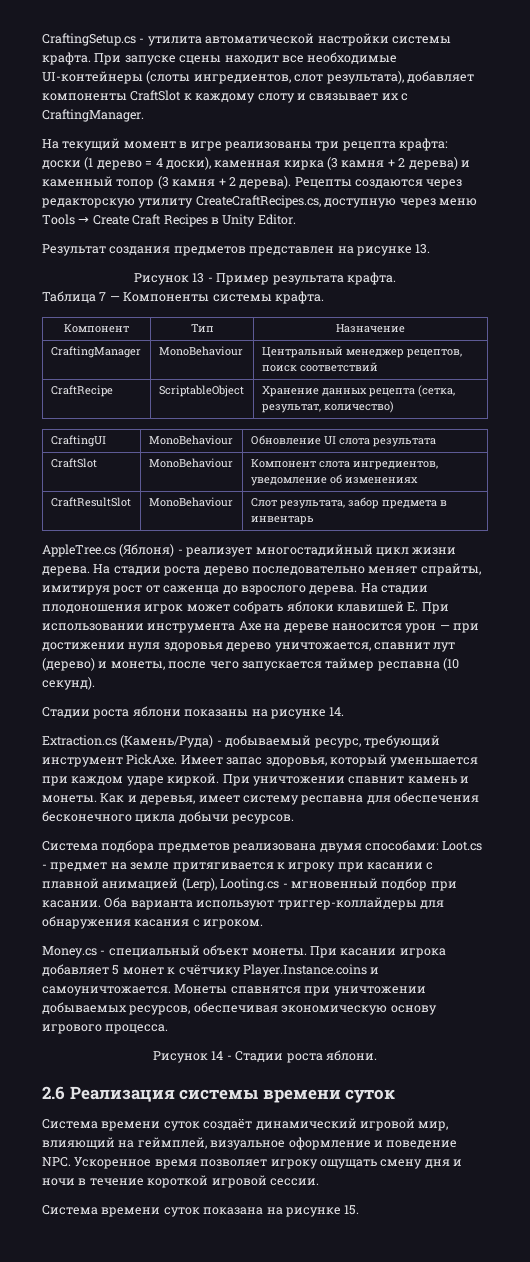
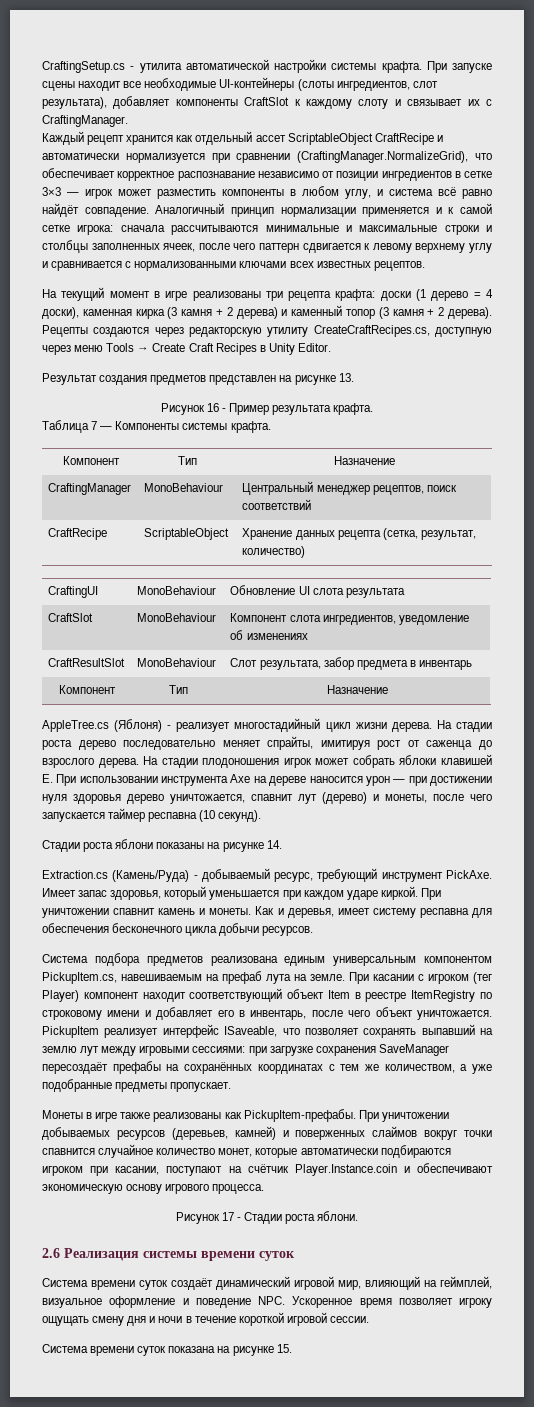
+ Каждый рецепт хранится как отдельный ассет ScriptableObject CraftRecipe и автоматически нормализуется при сравнении (CraftingManager.NormalizeGrid), что обеспечивает корректное распознавание независимо от позиции ингредиентов в сетке 3×3 — игрок может разместить компоненты в любом углу, и система всё равно найдёт совпадение. Аналогичный принцип нормализации применяется и к самой сетке игрока: сначала рассчитываются минимальные и максимальные строки и столбцы заполненных ячеек, после чего паттерн сдвигается к левому верхнему углу и сравнивается с нормализованными ключами всех известных рецептов.
- Рисунок 13 - Пример результата крафта.
+ Рисунок 16 - Пример результата крафта.
  CraftResultSlot | MonoBehaviour | Слот результата, забор предмета в инвентарь
+ Компонент | Тип | Назначение
- Система подбора предметов реализована двумя способами: Loot.cs - предмет на земле притягивается к игроку при касании с плавной анимацией (Lerp), Looting.cs - мгновенный подбор при касании. Оба варианта используют триггер-коллайдеры для обнаружения касания с игроком.
- Money.cs - специальный объект монеты. При касании игрока добавляет 5 монет к счётчику Player.Instance.coins и самоуничтожается. Монеты спавнятся при уничтожении добываемых ресурсов, обеспечивая экономическую основу игрового процесса.
+ Система подбора предметов реализована единым универсальным компонентом PickupItem.cs, навешиваемым на префаб лута на земле. При касании с игроком (тег Player) компонент находит соответствующий объект Item в реестре ItemRegistry по строковому имени и добавляет его в инвентарь, после чего объект уничтожается. PickupItem реализует интерфейс ISaveable, что позволяет сохранять выпавший на землю лут между игровыми сессиями: при загрузке сохранения SaveManager пересоздаёт префабы на сохранённых координатах с тем же количеством, а уже подобранные предметы пропускает.
+ Монеты в игре также реализованы как PickupItem-префабы. При уничтожении добываемых ресурсов (деревьев, камней) и поверженных слаймов вокруг точки спавнится случайное количество монет, которые автоматически подбираются игроком при касании, поступают на счётчик Player.Instance.coin и обеспечивают экономическую основу игрового процесса.
- Рисунок 14 - Стадии роста яблони.
+ Рисунок 17 - Стадии роста яблони.

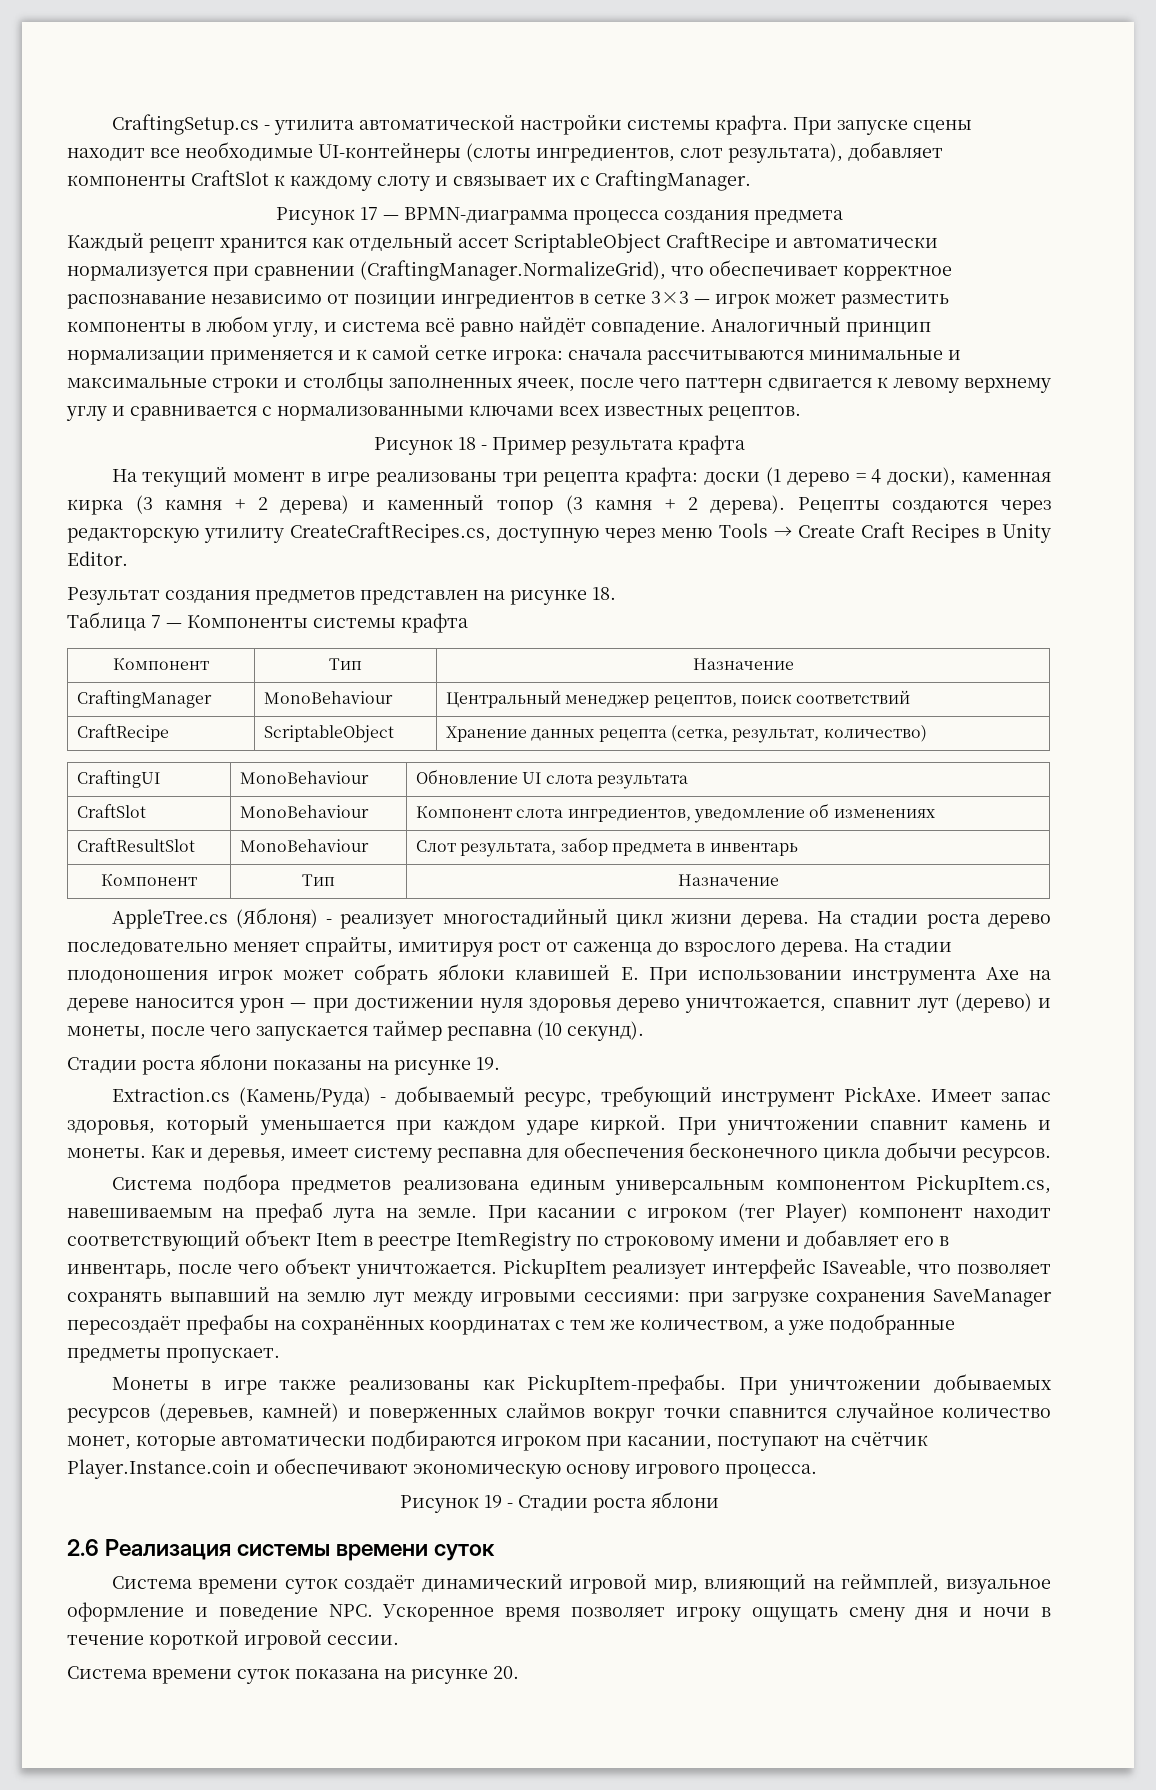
+ Рисунок 17 — BPMN-диаграмма процесса создания предмета
+ Рисунок 18 - Пример результата крафта
- Результат создания предметов представлен на рисунке 13.
- Рисунок 16 - Пример результата крафта.
+ Результат создания предметов представлен на рисунке 18.
- Таблица 7 — Компоненты системы крафта.
+ Таблица 7 — Компоненты системы крафта
- Стадии роста яблони показаны на рисунке 14.
+ Стадии роста яблони показаны на рисунке 19.
- Рисунок 17 - Стадии роста яблони.
+ Рисунок 19 - Стадии роста яблони
- Система времени суток показана на рисунке 15.
+ Система времени суток показана на рисунке 20.

